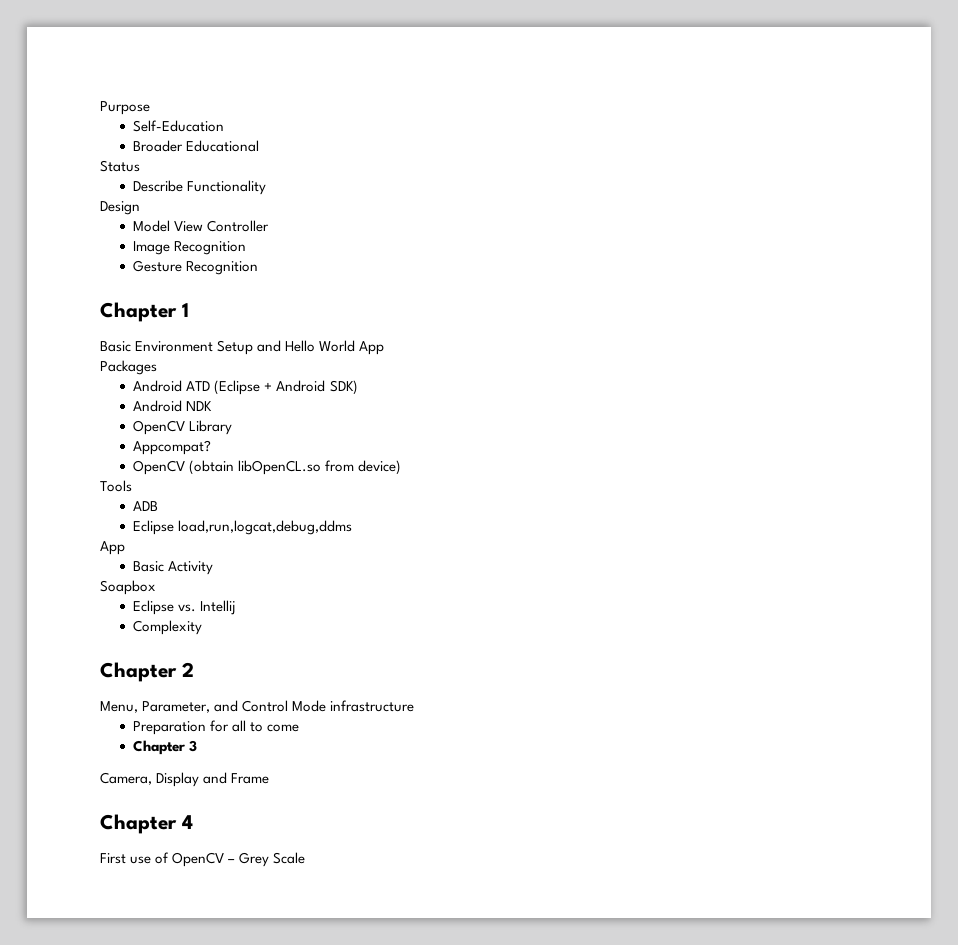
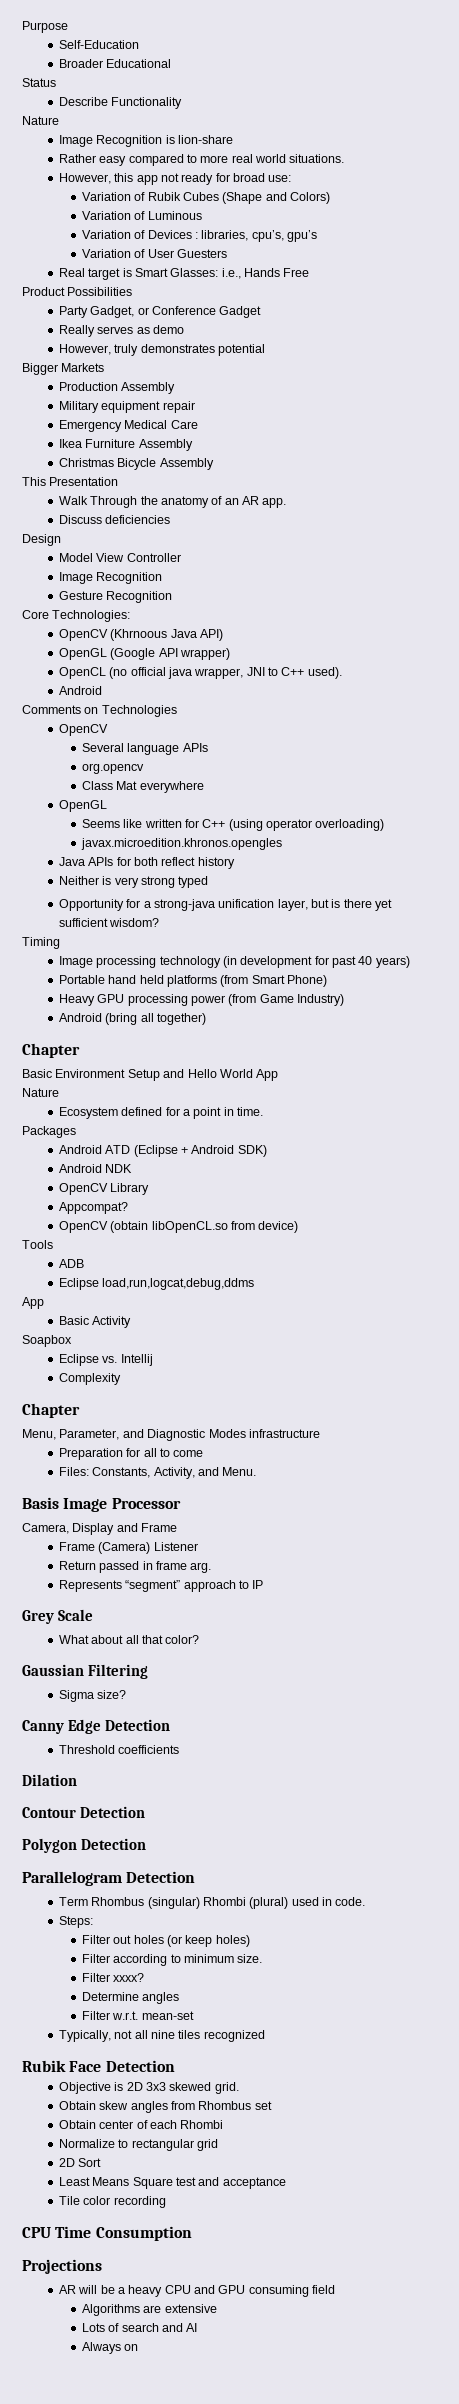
  Describe Functionality
+ Nature
+ Image Recognition is lion-share
+ Rather easy compared to more real world situations.
+ However, this app not ready for broad use:
+ Variation of Rubik Cubes (Shape and Colors)
+ Variation of Luminous
+ Variation of Devices : libraries, cpu’s, gpu’s
+ Variation of User Guesters
+ Real target is Smart Glasses: i.e., Hands Free
+ Product Possibilities
+ Party Gadget, or Conference Gadget
+ Really serves as demo
+ However, truly demonstrates potential
+ Bigger Markets
+ Production Assembly
+ Military equipment repair
+ Emergency Medical Care
+ Ikea Furniture Assembly
+ Christmas Bicycle Assembly
+ This Presentation
+ Walk Through the anatomy of an AR app.
+ Discuss deficiencies
- Chapter 1
+ Core Technologies:
+ OpenCV (Khrnoous Java API)
+ OpenGL (Google API wrapper)
+ OpenCL (no official java wrapper, JNI to C++ used).
+ Android
+ Comments on Technologies
+ OpenCV
+ Several language APIs
+ org.opencv
+ Class Mat everywhere
+ OpenGL
+ Seems like written for C++ (using operator overloading)
+ javax.microedition.khronos.opengles
+ Java APIs for both reflect history
+ Neither is very strong typed
+ Opportunity for a strong-java unification layer, but is there yet sufficient wisdom?
+ Timing
+ Image processing technology (in development for past 40 years)
+ Portable hand held platforms (from Smart Phone)
+ Heavy GPU processing power (from Game Industry)
+ Android (bring all together)
+ Chapter
  Basic Environment Setup and Hello World App
+ Nature
+ Ecosystem defined for a point in time.
  Complexity
- Chapter 2
+ Chapter
- Menu, Parameter, and Control Mode infrastructure
+ Menu, Parameter, and Diagnostic Modes infrastructure
- Chapter 3
+ Files: Constants, Activity, and Menu.
+ Basis Image Processor
  Camera, Display and Frame
- Chapter 4
- First use of OpenCV – Grey Scale
+ Frame (Camera) Listener
+ Return passed in frame arg.
+ Represents “segment” approach to IP
+ Grey Scale
+ What about all that color?
+ Gaussian Filtering
+ Sigma size?
+ Canny Edge Detection
+ Threshold coefficients
+ Dilation
+ Contour Detection
+ Polygon Detection
+ Parallelogram Detection
+ Term Rhombus (singular) Rhombi (plural) used in code.
+ Steps:
+ Filter out holes (or keep holes)
+ Filter according to minimum size.
+ Filter xxxx?
+ Determine angles
+ Filter w.r.t. mean-set
+ Typically, not all nine tiles recognized
+ Rubik Face Detection
+ Objective is 2D 3x3 skewed grid.
+ Obtain skew angles from Rhombus set
+ Obtain center of each Rhombi
+ Normalize to rectangular grid
+ 2D Sort
+ Least Means Square test and acceptance
+ Tile color recording
+ CPU Time Consumption
+ Projections
+ AR will be a heavy CPU and GPU consuming field
+ Algorithms are extensive
+ Lots of search and AI
+ Always on

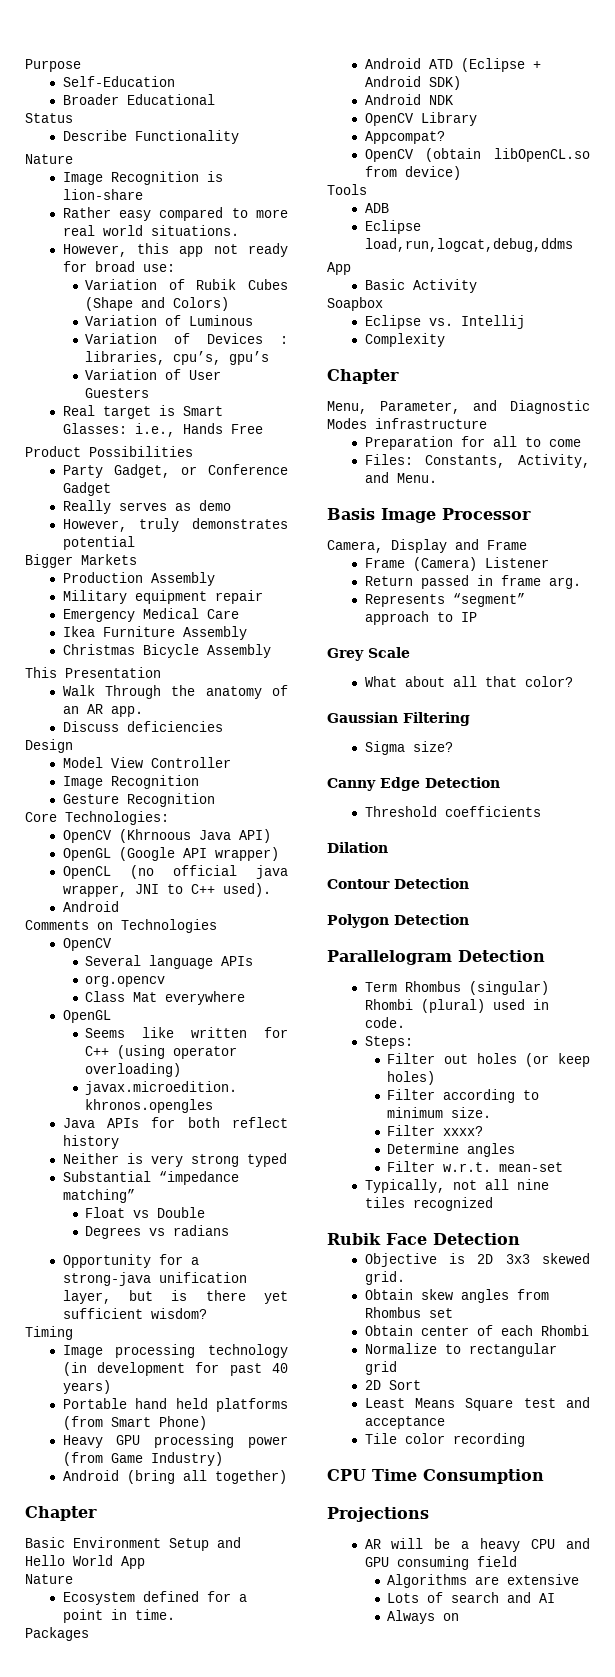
+ Substantial “impedance matching”
+ Float vs Double
+ Degrees vs radians

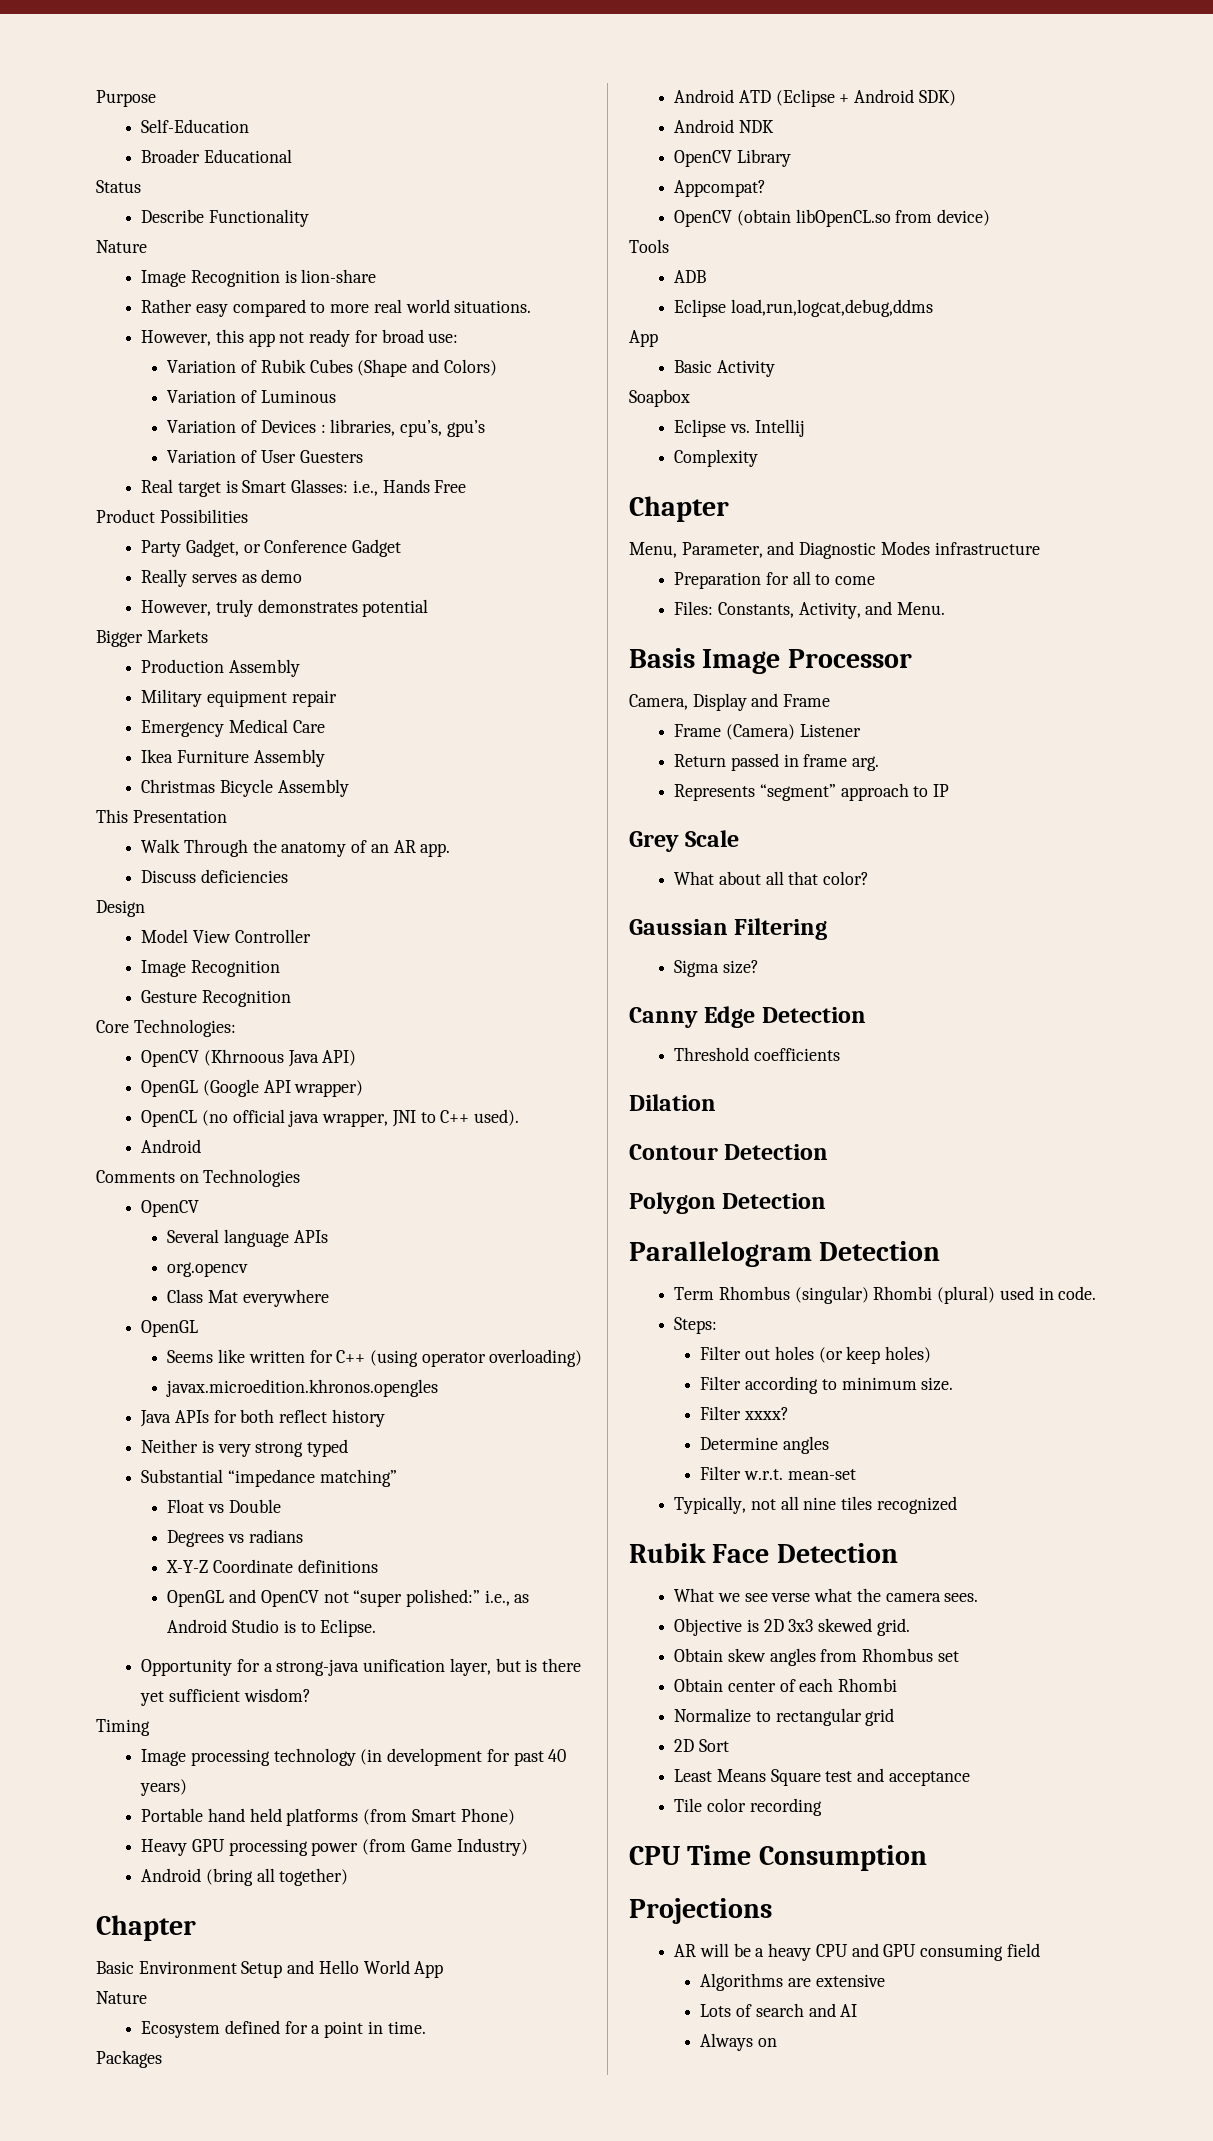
+ X-Y-Z Coordinate definitions
+ OpenGL and OpenCV not “super polished:” i.e., as Android Studio is to Eclipse.
+ What we see verse what the camera sees.

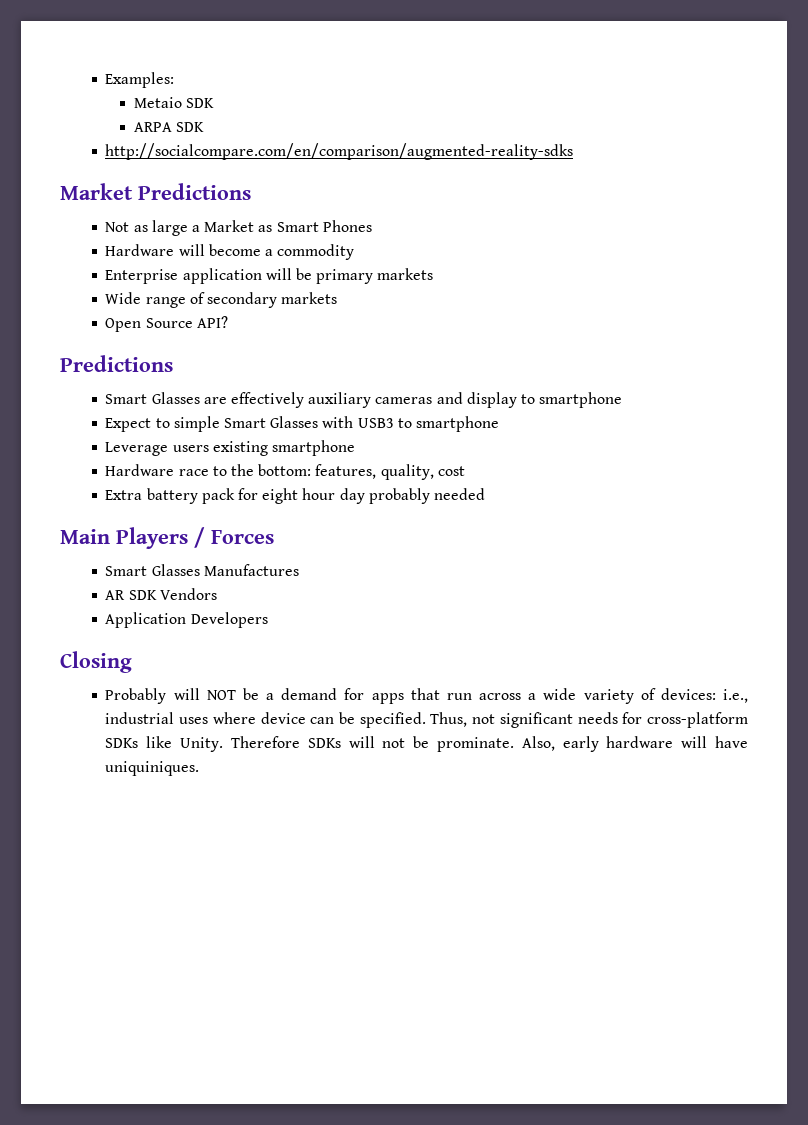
- Purpose
- Self-Education
- Broader Educational
- Status
- Describe Functionality
- Nature
- Image Recognition is lion-share
- Rather easy compared to more real world situations.
- However, this app not ready for broad use:
- Variation of Rubik Cubes (Shape and Colors)
- Variation of Luminous
- Variation of Devices : libraries, cpu’s, gpu’s
- Variation of User Guesters
- Real target is Smart Glasses: i.e., Hands Free
- Product Possibilities
- Party Gadget, or Conference Gadget
- Really serves as demo
- However, truly demonstrates potential
- Bigger Markets
- Production Assembly
- Military equipment repair
- Emergency Medical Care
- Ikea Furniture Assembly
- Christmas Bicycle Assembly
- This Presentation
- Walk Through the anatomy of an AR app.
- Discuss deficiencies
- Design
- Model View Controller
- Image Recognition
- Gesture Recognition
- Core Technologies:
- OpenCV (Khrnoous Java API)
- OpenGL (Google API wrapper)
- OpenCL (no official java wrapper, JNI to C++ used).
- Android
- Comments on Technologies
- OpenCV
- Several language APIs
- org.opencv
- Class Mat everywhere
- OpenGL
- Seems like written for C++ (using operator overloading)
- javax.microedition.khronos.opengles
- Java APIs for both reflect history
- Neither is very strong typed
- Substantial “impedance matching”
- Float vs Double
- Degrees vs radians
- X-Y-Z Coordinate definitions
- OpenGL and OpenCV not “super polished:” i.e., as Android Studio is to Eclipse.
- Opportunity for a strong-java unification layer, but is there yet sufficient wisdom?
- Timing
- Image processing technology (in development for past 40 years)
- Portable hand held platforms (from Smart Phone)
- Heavy GPU processing power (from Game Industry)
- Android (bring all together)
- Chapter
- Basic Environment Setup and Hello World App
- Nature
- Ecosystem defined for a point in time.
- Packages
- Android ATD (Eclipse + Android SDK)
- Android NDK
- OpenCV Library
- Appcompat?
- OpenCV (obtain libOpenCL.so from device)
- Tools
- ADB
- Eclipse load,run,logcat,debug,ddms
- App
- Basic Activity
- Soapbox
- Eclipse vs. Intellij
- Complexity
- Chapter
- Menu, Parameter, and Diagnostic Modes infrastructure
- Preparation for all to come
- Files: Constants, Activity, and Menu.
- Basis Image Processor
- Camera, Display and Frame
- Frame (Camera) Listener
- Return passed in frame arg.
- Represents “segment” approach to IP
- Grey Scale
- What about all that color?
- Gaussian Filtering
- Sigma size?
- Canny Edge Detection
- Threshold coefficients
- Dilation
- Contour Detection
- Polygon Detection
- Parallelogram Detection
- Term Rhombus (singular) Rhombi (plural) used in code.
- Steps:
- Filter out holes (or keep holes)
- Filter according to minimum size.
- Filter xxxx?
- Determine angles
- Filter w.r.t. mean-set
- Typically, not all nine tiles recognized
- Rubik Face Detection
- What we see verse what the camera sees.
- Objective is 2D 3x3 skewed grid.
- Obtain skew angles from Rhombus set
- Obtain center of each Rhombi
- Normalize to rectangular grid
- 2D Sort
- Least Means Square test and acceptance
- Tile color recording
- CPU Time Consumption
- Projections
- AR will be a heavy CPU and GPU consuming field
- Algorithms are extensive
- Lots of search and AI
- Always on
+ Examples:
+ Metaio SDK
+ ARPA SDK
+ http://socialcompare.com/en/comparison/augmented-reality-sdks
+ Market Predictions
+ Not as large a Market as Smart Phones
+ Hardware will become a commodity
+ Enterprise application will be primary markets
+ Wide range of secondary markets
+ Open Source API?
+ Predictions
+ Smart Glasses are effectively auxiliary cameras and display to smartphone
+ Expect to simple Smart Glasses with USB3 to smartphone
+ Leverage users existing smartphone
+ Hardware race to the bottom: features, quality, cost
+ Extra battery pack for eight hour day probably needed
+ Main Players / Forces
+ Smart Glasses Manufactures
+ AR SDK Vendors
+ Application Developers
+ Closing
+ Probably will NOT be a demand for apps that run across a wide variety of devices: i.e., industrial uses where device can be specified. Thus, not significant needs for cross-platform SDKs like Unity. Therefore SDKs will not be prominate. Also, early hardware will have uniquiniques.

